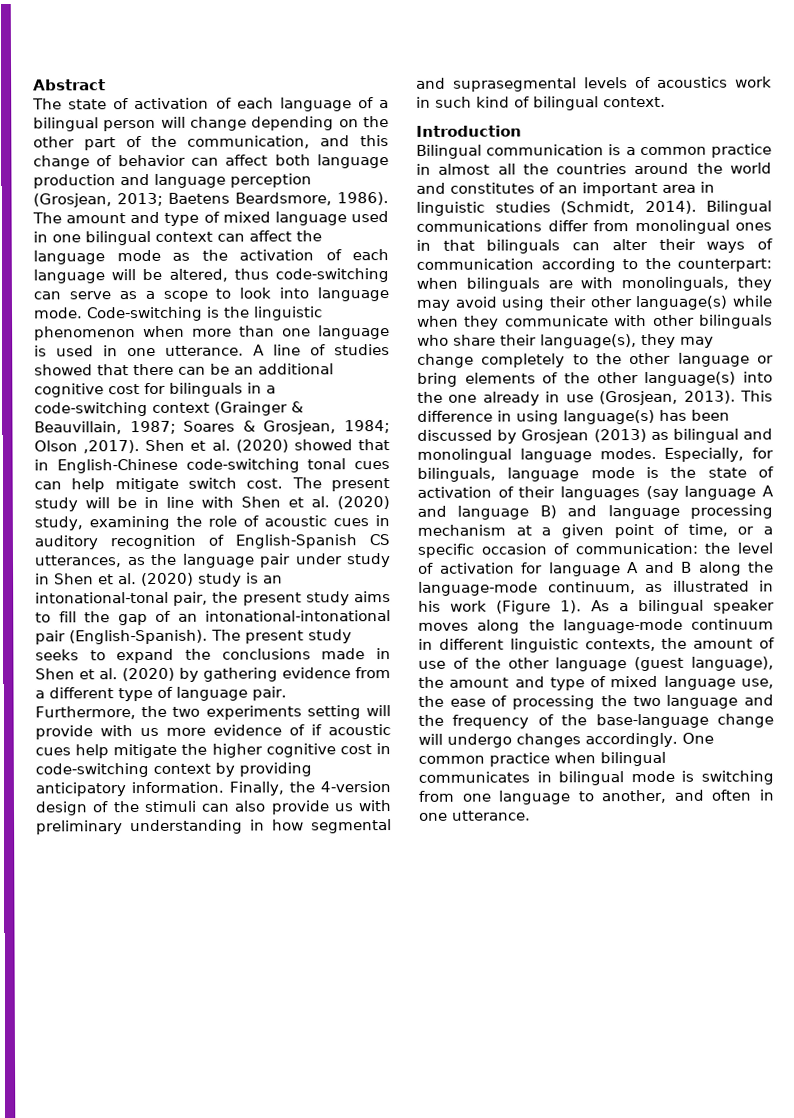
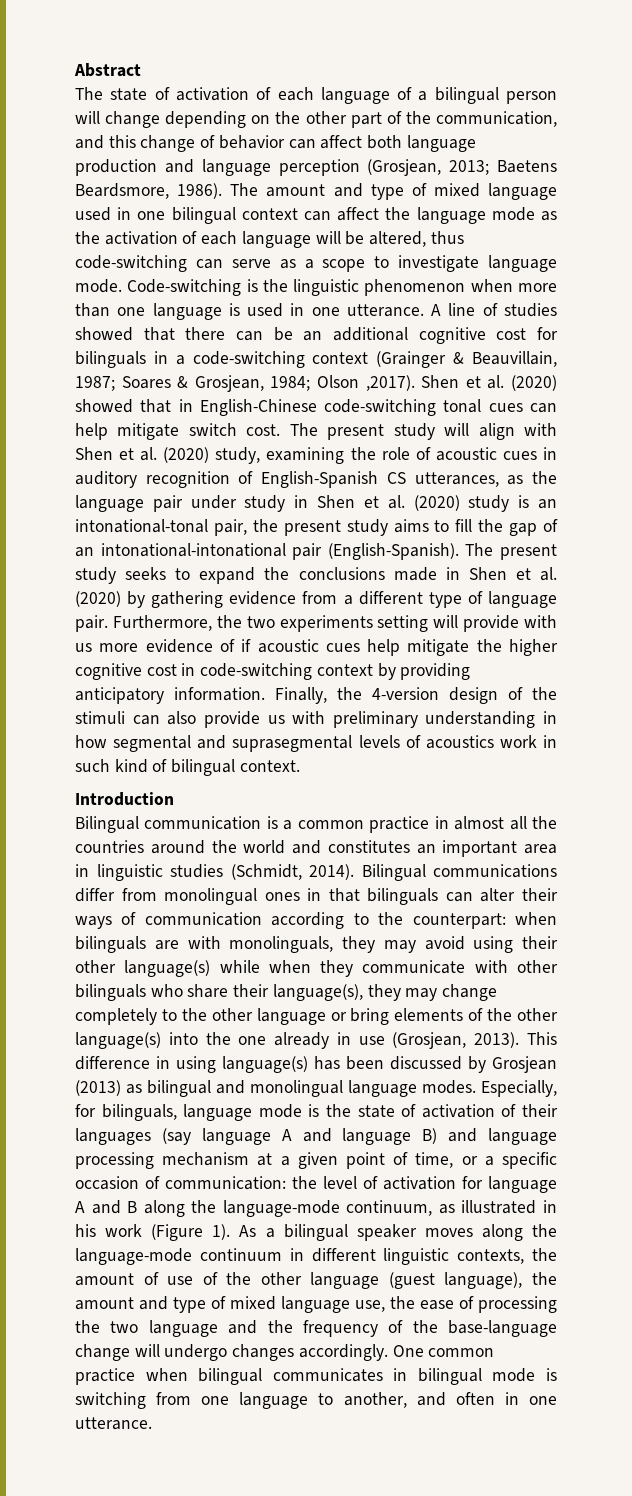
- The amount and type of mixed language used in one bilingual context can affect the language mode as the activation of each language will be altered, thus code-switching can serve as a scope to look into language mode.
+ The amount and type of mixed language used in one bilingual context can affect the language mode as the activation of each language will be altered, thus code-switching can serve as a scope to investigate language mode.
- The present study will be in line with Shen et al. (2020) study, examining the role of acoustic cues in auditory recognition of English-Spanish CS utterances, as the language pair under study in Shen et al. (2020) study is an intonational-tonal pair, the present study aims to fill the gap of an intonational-intonational pair (English-Spanish).
+ The present study will align with Shen et al. (2020) study, examining the role of acoustic cues in auditory recognition of English-Spanish CS utterances, as the language pair under study in Shen et al. (2020) study is an intonational-tonal pair, the present study aims to fill the gap of an intonational-intonational pair (English-Spanish).
- Bilingual communication is a common practice in almost all the countries around the world and constitutes of an important area in linguistic studies (Schmidt, 2014).
+ Bilingual communication is a common practice in almost all the countries around the world and constitutes an important area in linguistic studies (Schmidt, 2014).

